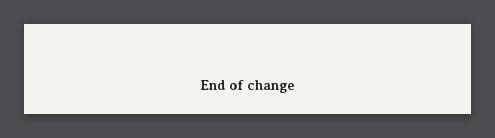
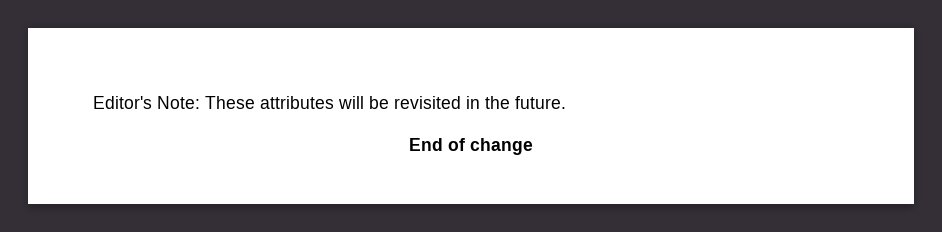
+ Editor's Note: These attributes will be revisited in the future.

